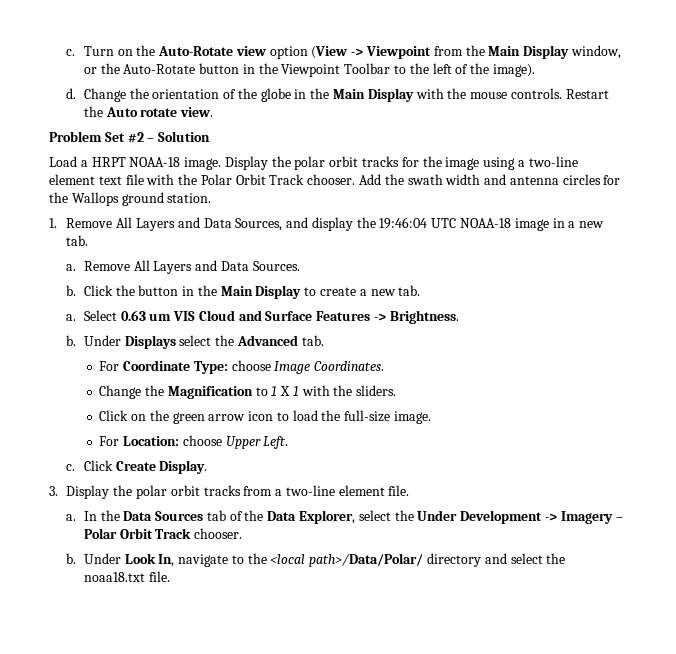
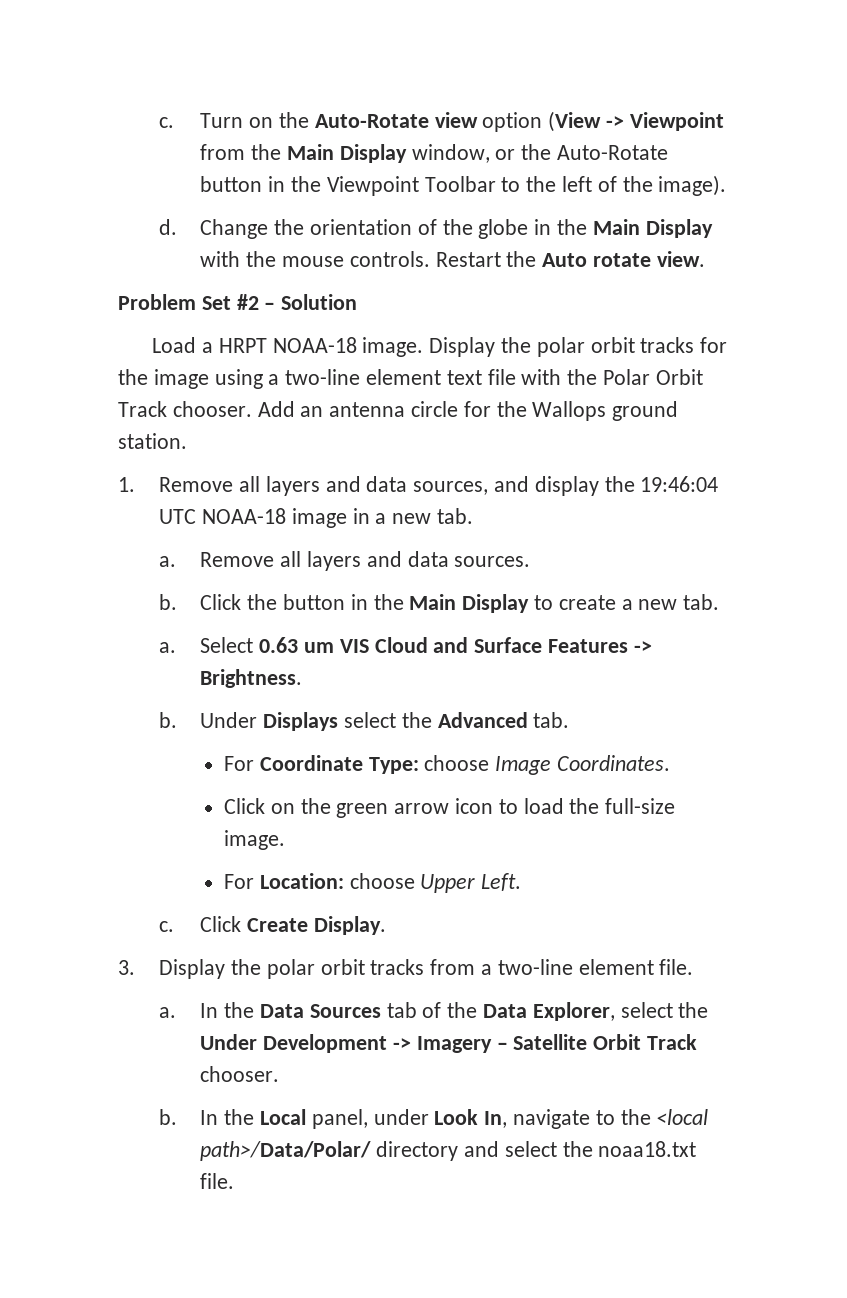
- Add the swath width and antenna circles for the Wallops ground station.
+ Add an antenna circle for the Wallops ground station.
- 1. Remove All Layers and Data Sources, and display the 19:46:04 UTC NOAA-18 image in a new tab.
+ 1. Remove all layers and data sources, and display the 19:46:04 UTC NOAA-18 image in a new tab.
- Remove All Layers and Data Sources.
+ Remove all layers and data sources.
- Change the Magnification to 1 X 1 with the sliders.
- In the Data Sources tab of the Data Explorer, select the Under Development -> Imagery – Polar Orbit Track chooser.
+ In the Data Sources tab of the Data Explorer, select the Under Development -> Imagery – Satellite Orbit Track chooser.
- Under Look In, navigate to the <local path>/Data/Polar/ directory and select the noaa18.txt file.
+ In the Local panel, under Look In, navigate to the <local path>/Data/Polar/ directory and select the noaa18.txt file.

